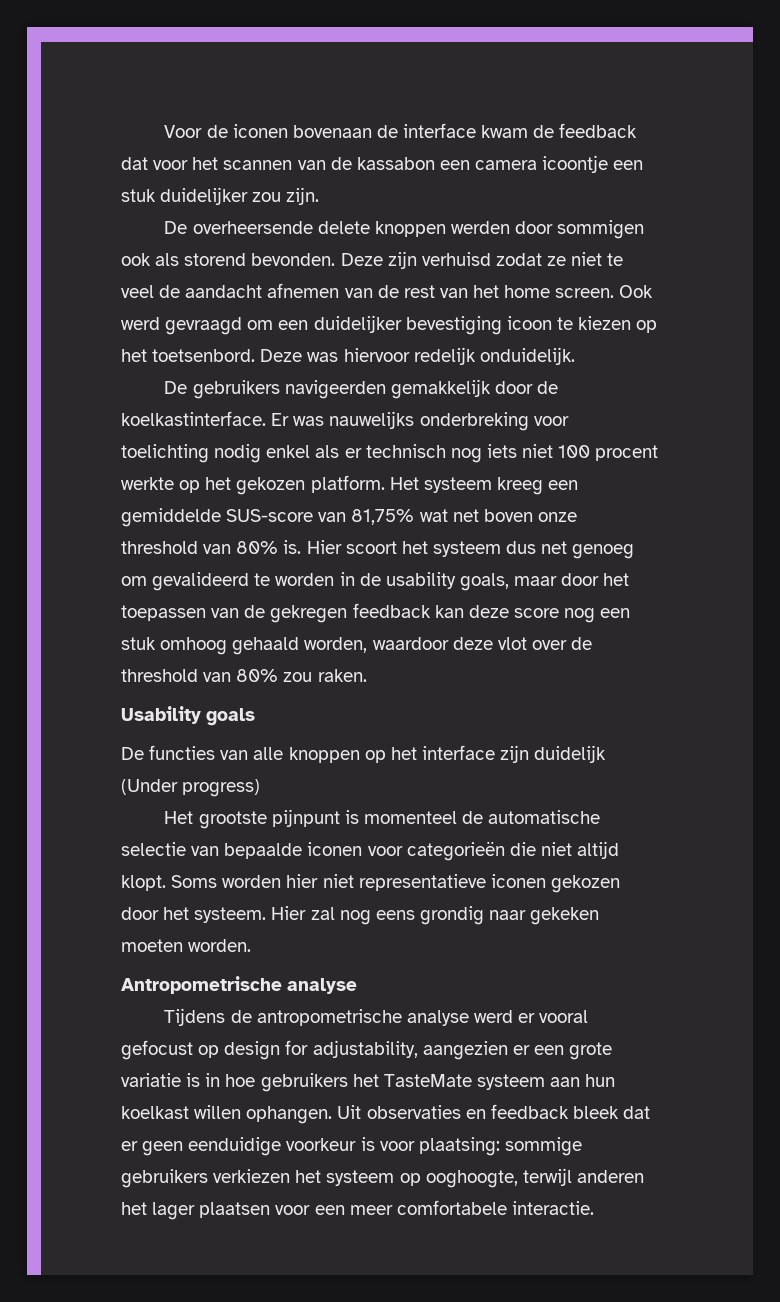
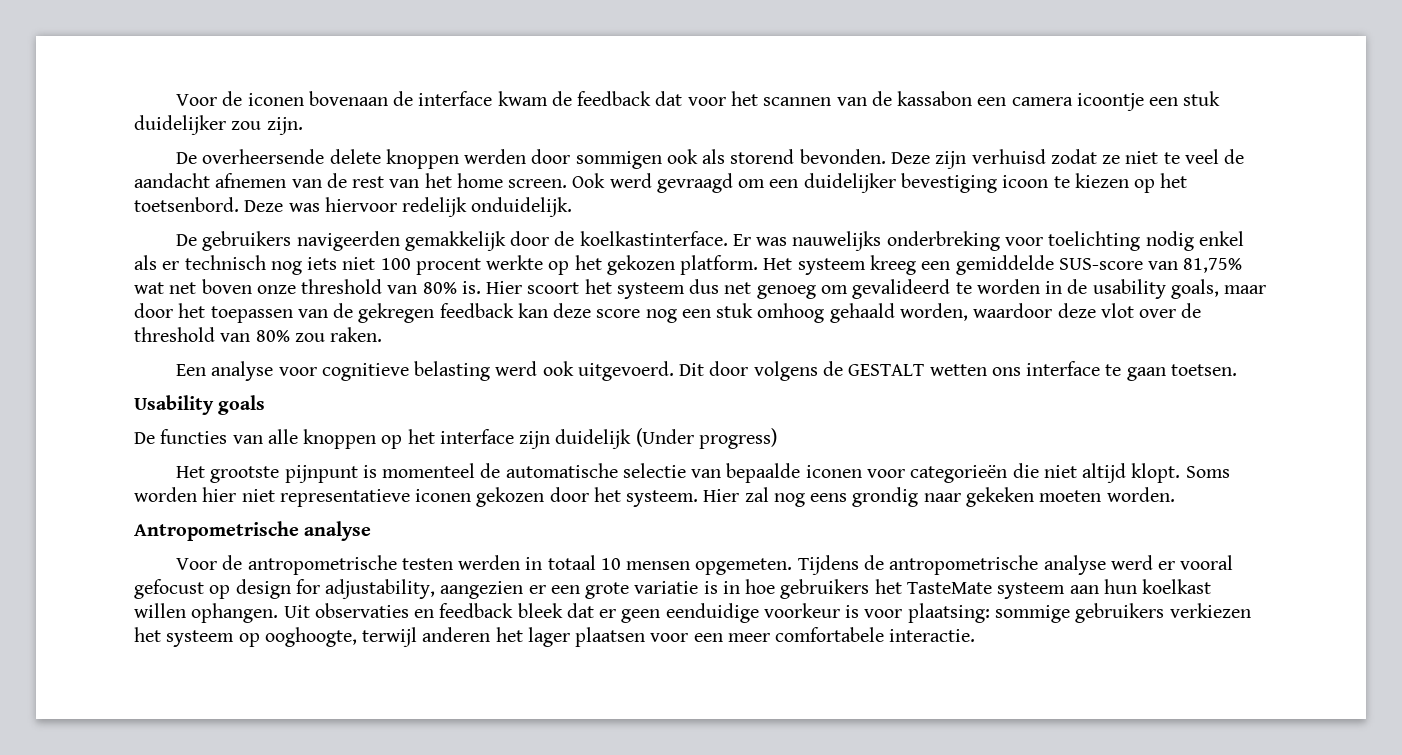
+ Een analyse voor cognitieve belasting werd ook uitgevoerd. Dit door volgens de GESTALT wetten ons interface te gaan toetsen.
+ Voor de antropometrische testen werden in totaal 10 mensen opgemeten.

